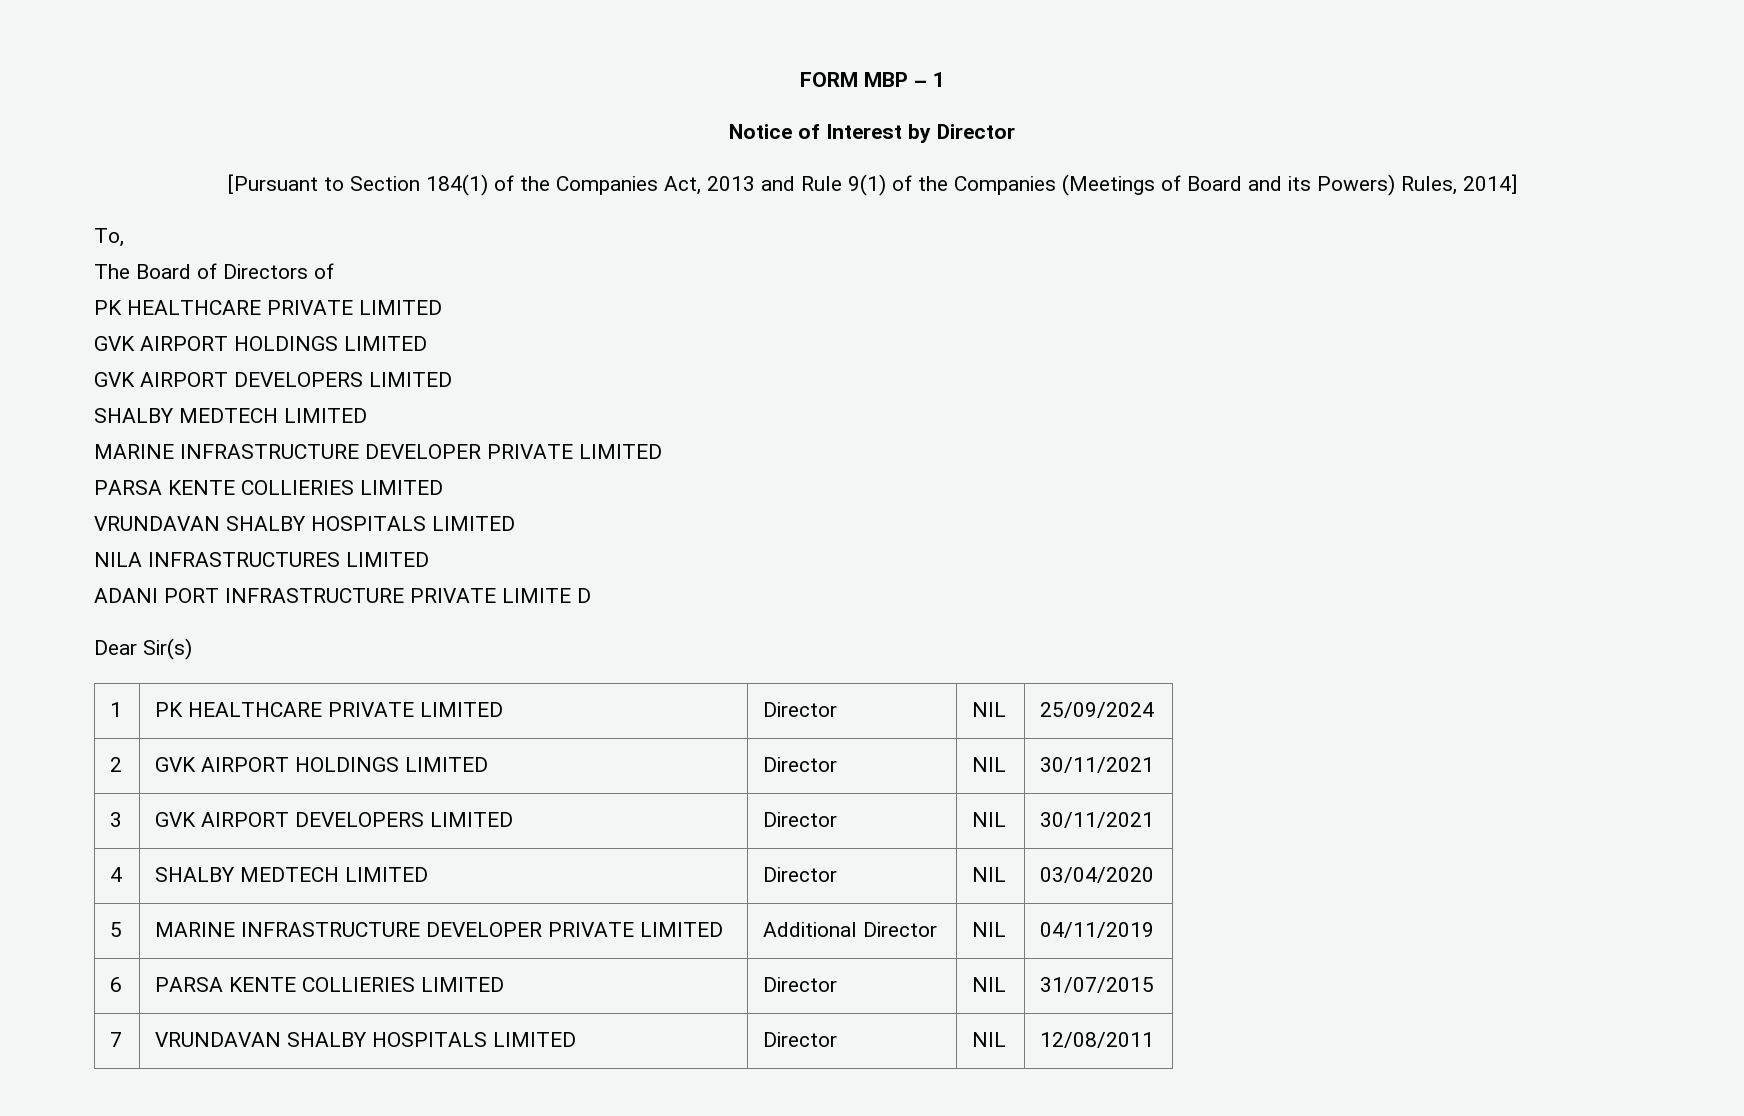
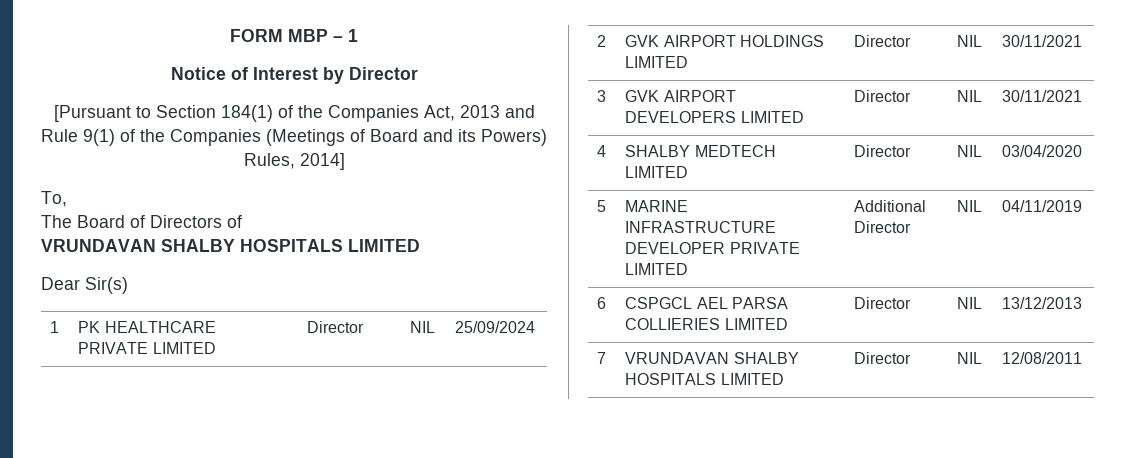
  The Board of Directors of
- PK HEALTHCARE PRIVATE LIMITED
- GVK AIRPORT HOLDINGS LIMITED
- GVK AIRPORT DEVELOPERS LIMITED
- SHALBY MEDTECH LIMITED
- MARINE INFRASTRUCTURE DEVELOPER PRIVATE LIMITED
- PARSA KENTE COLLIERIES LIMITED
  VRUNDAVAN SHALBY HOSPITALS LIMITED
- NILA INFRASTRUCTURES LIMITED
- ADANI PORT INFRASTRUCTURE PRIVATE LIMITE D
- 6 | PARSA KENTE COLLIERIES LIMITED | Director | NIL | 31/07/2015
+ 6 | CSPGCL AEL PARSA COLLIERIES LIMITED | Director | NIL | 13/12/2013

